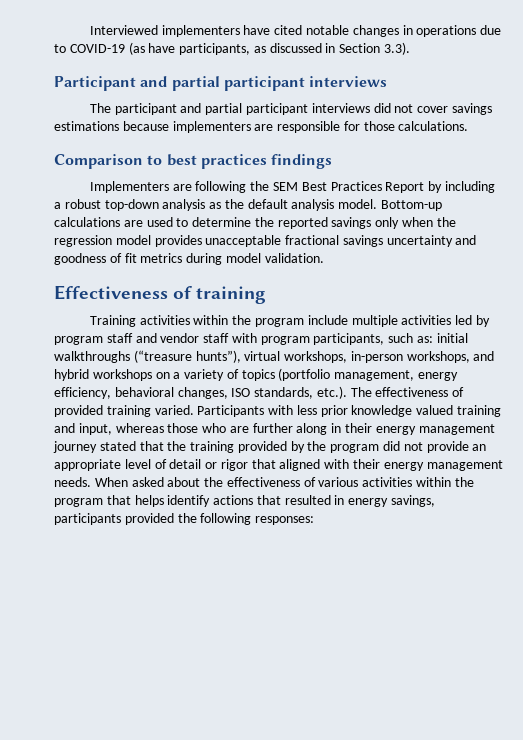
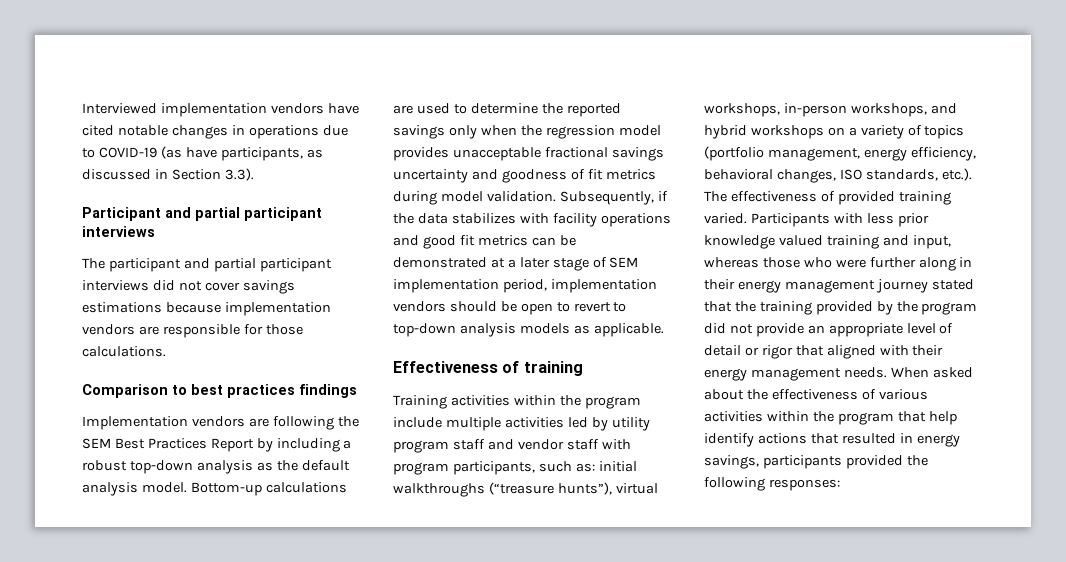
- Interviewed implementers have cited notable changes in operations due to COVID-19 (as have participants, as discussed in Section 3.3).
+ Interviewed implementation vendors have cited notable changes in operations due to COVID-19 (as have participants, as discussed in Section 3.3).
- The participant and partial participant interviews did not cover savings estimations because implementers are responsible for those calculations.
+ The participant and partial participant interviews did not cover savings estimations because implementation vendors are responsible for those calculations.
- Implementers are following the SEM Best Practices Report by including a robust top-down analysis as the default analysis model.
+ Implementation vendors are following the SEM Best Practices Report by including a robust top-down analysis as the default analysis model.
+ Subsequently, if the data stabilizes with facility operations and good fit metrics can be demonstrated at a later stage of SEM implementation period, implementation vendors should be open to revert to top-down analysis models as applicable.
- Training activities within the program include multiple activities led by program staff and vendor staff with program participants, such as: initial walkthroughs (“treasure hunts”), virtual workshops, in-person workshops, and hybrid workshops on a variety of topics (portfolio management, energy efficiency, behavioral changes, ISO standards, etc.). The effectiveness of provided training varied.
+ Training activities within the program include multiple activities led by utility program staff and vendor staff with program participants, such as: initial walkthroughs (“treasure hunts”), virtual workshops, in-person workshops, and hybrid workshops on a variety of topics (portfolio management, energy efficiency, behavioral changes, ISO standards, etc.). The effectiveness of provided training varied.
- Participants with less prior knowledge valued training and input, whereas those who are further along in their energy management journey stated that the training provided by the program did not provide an appropriate level of detail or rigor that aligned with their energy management needs.
+ Participants with less prior knowledge valued training and input, whereas those who were further along in their energy management journey stated that the training provided by the program did not provide an appropriate level of detail or rigor that aligned with their energy management needs.
- When asked about the effectiveness of various activities within the program that helps identify actions that resulted in energy savings, participants provided the following responses:
+ When asked about the effectiveness of various activities within the program that help identify actions that resulted in energy savings, participants provided the following responses:

